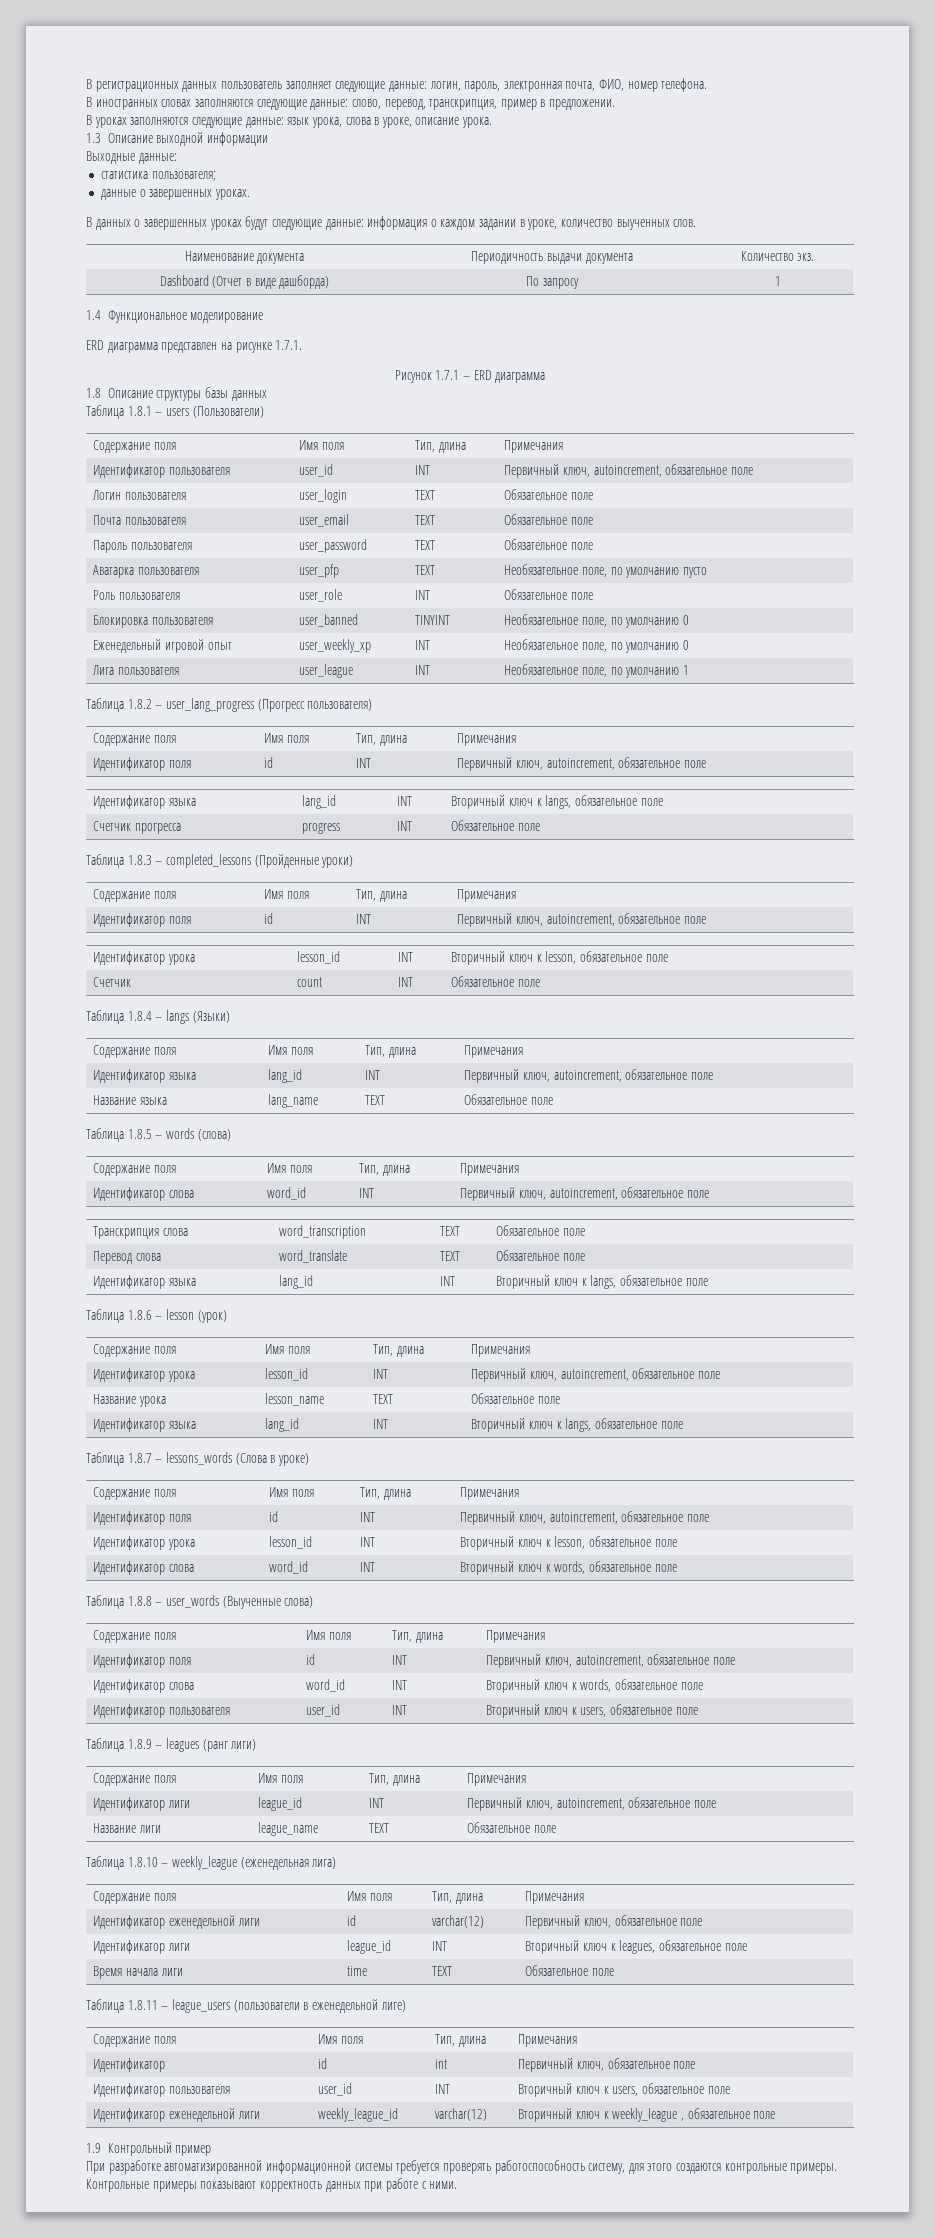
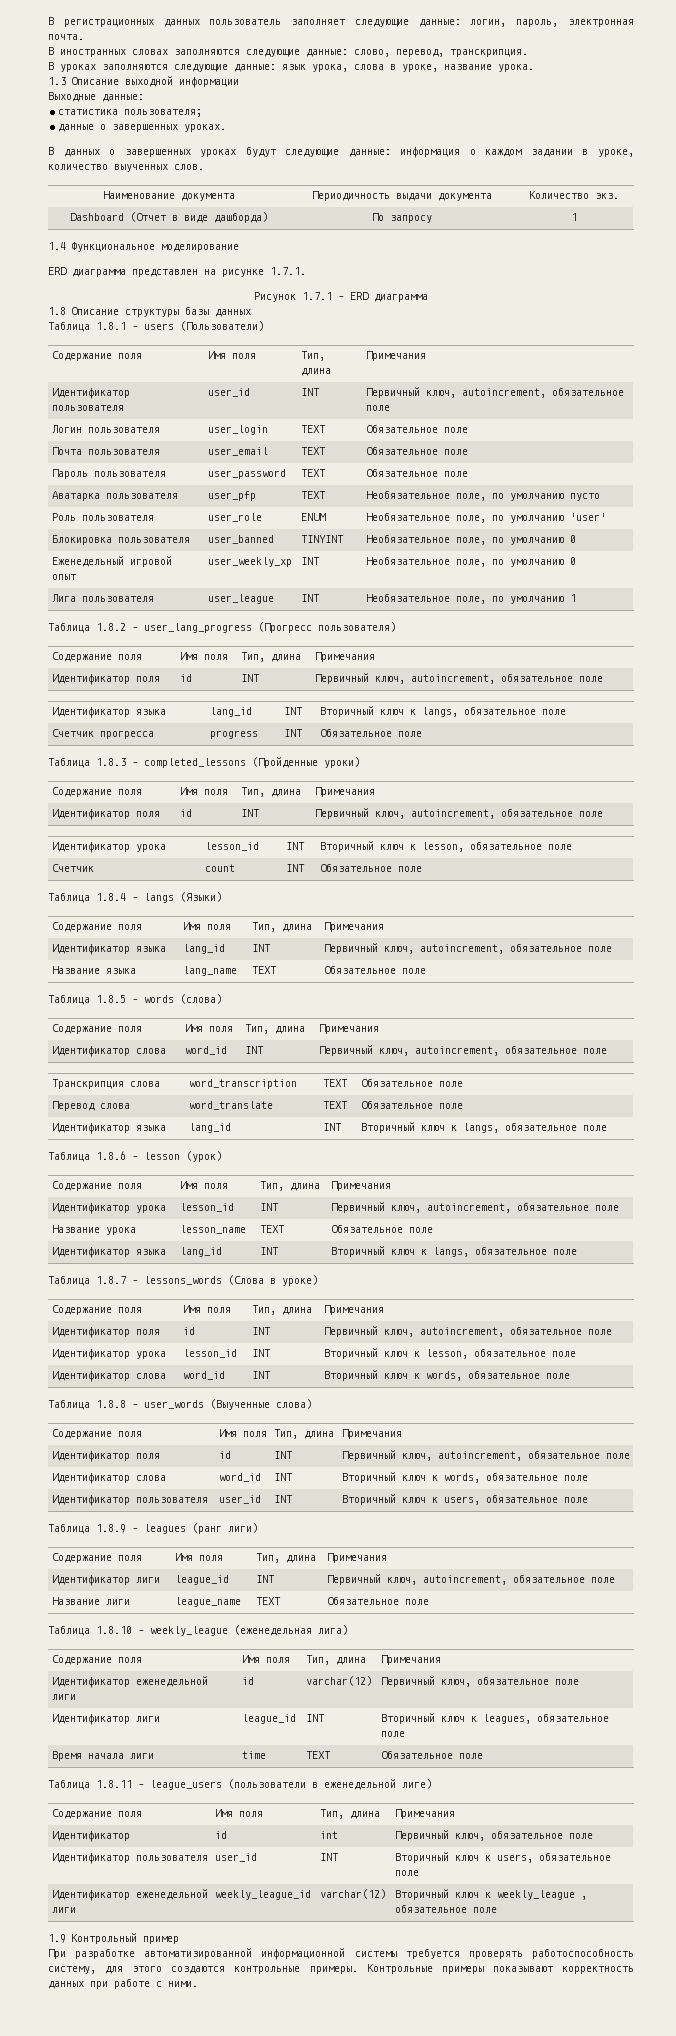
- В регистрационных данных пользователь заполняет следующие данные: логин, пароль, электронная почта, ФИО, номер телефона.
+ В регистрационных данных пользователь заполняет следующие данные: логин, пароль, электронная почта.
- В иностранных словах заполняются следующие данные: слово, перевод, транскрипция, пример в предложении.
+ В иностранных словах заполняются следующие данные: слово, перевод, транскрипция.
- В уроках заполняются следующие данные: язык урока, слова в уроке, описание урока.
+ В уроках заполняются следующие данные: язык урока, слова в уроке, название урока.
- Роль пользователя | user_role | INT | Обязательное поле
+ Роль пользователя | user_role | ENUM | Необязательное поле, по умолчанию 'user'

